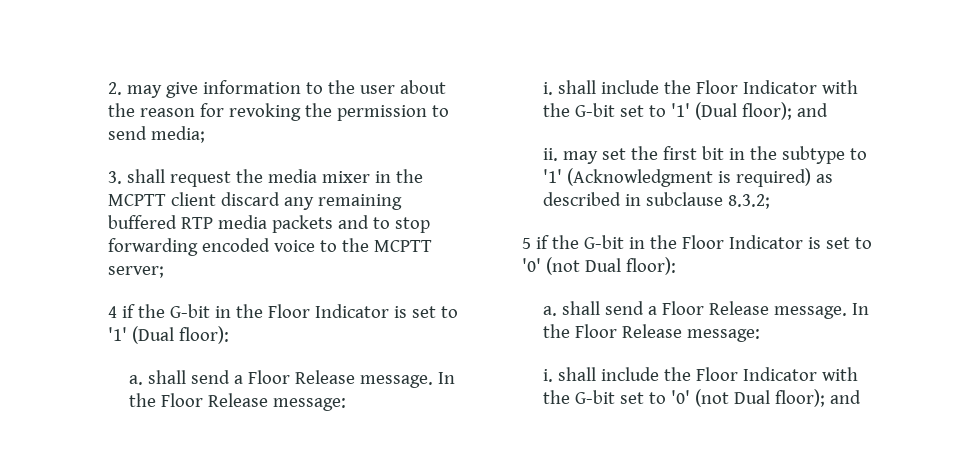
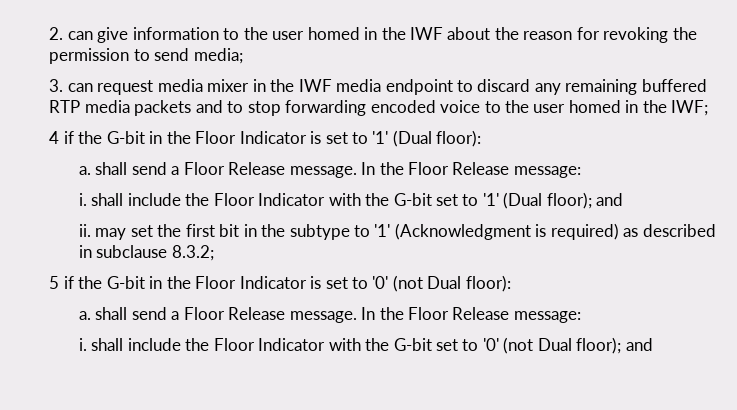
- 2. may give information to the user about the reason for revoking the permission to send media;
+ 2. can give information to the user homed in the IWF about the reason for revoking the permission to send media;
- 3. shall request the media mixer in the MCPTT client discard any remaining buffered RTP media packets and to stop forwarding encoded voice to the MCPTT server;
+ 3. can request media mixer in the IWF media endpoint to discard any remaining buffered RTP media packets and to stop forwarding encoded voice to the user homed in the IWF;

